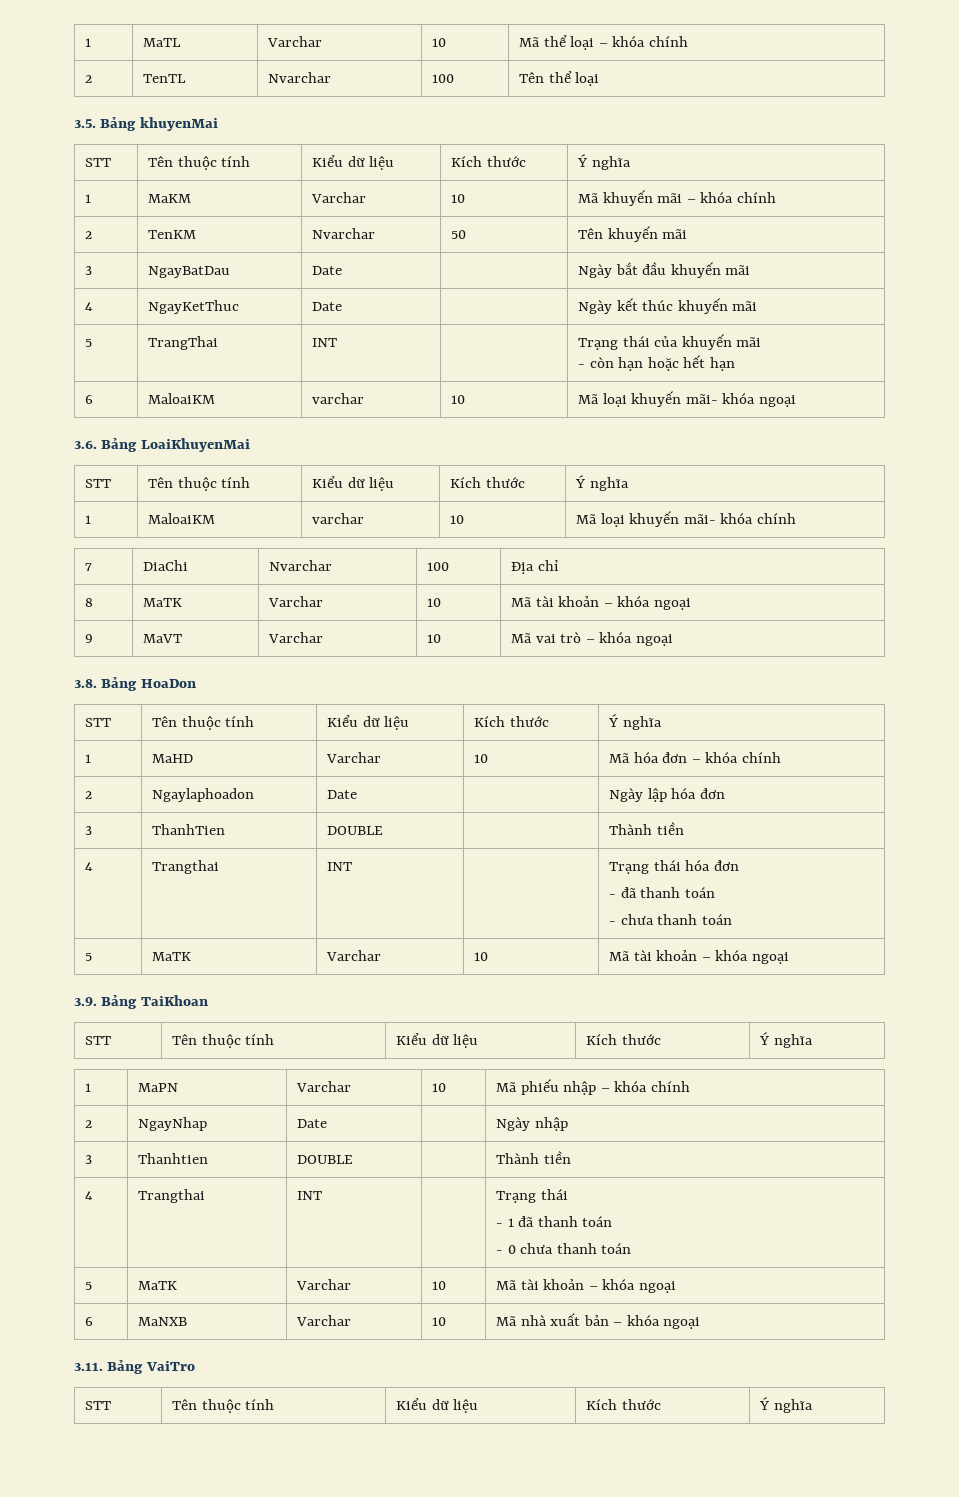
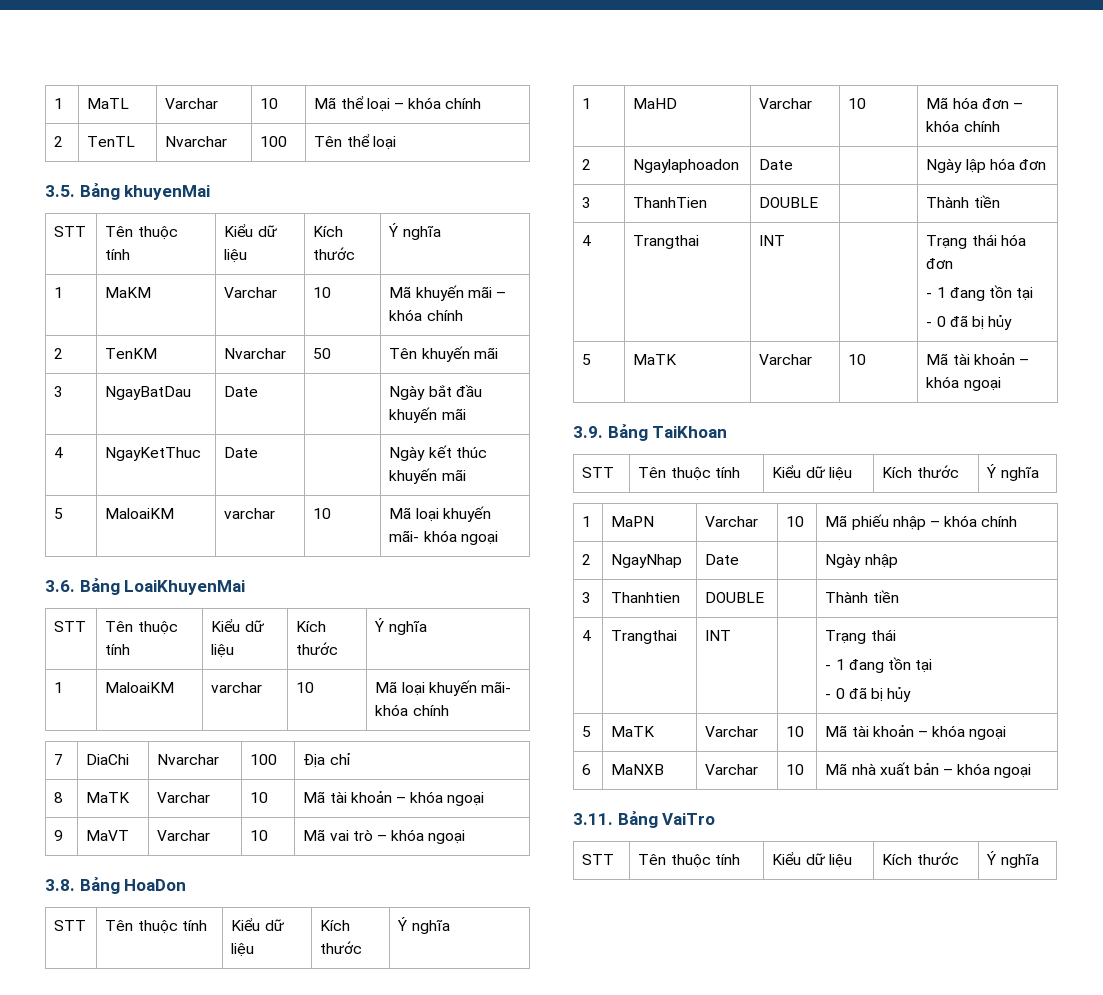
- 5 | TrangThai | INT | | Trạng thái của khuyến mãi
- - còn hạn hoặc hết hạn
- 6 | MaloaiKM | varchar | 10 | Mã loại khuyến mãi- khóa ngoại
+ 5 | MaloaiKM | varchar | 10 | Mã loại khuyến mãi- khóa ngoại
  4 | Trangthai | INT | | Trạng thái hóa đơn
- - đã thanh toán
- - chưa thanh toán
+ - 1 đang tồn tại
+ - 0 đã bị hủy
  3 | Thanhtien | DOUBLE | | Thành tiền
  4 | Trangthai | INT | | Trạng thái
- - 1 đã thanh toán
- - 0 chưa thanh toán
+ - 1 đang tồn tại
+ - 0 đã bị hủy

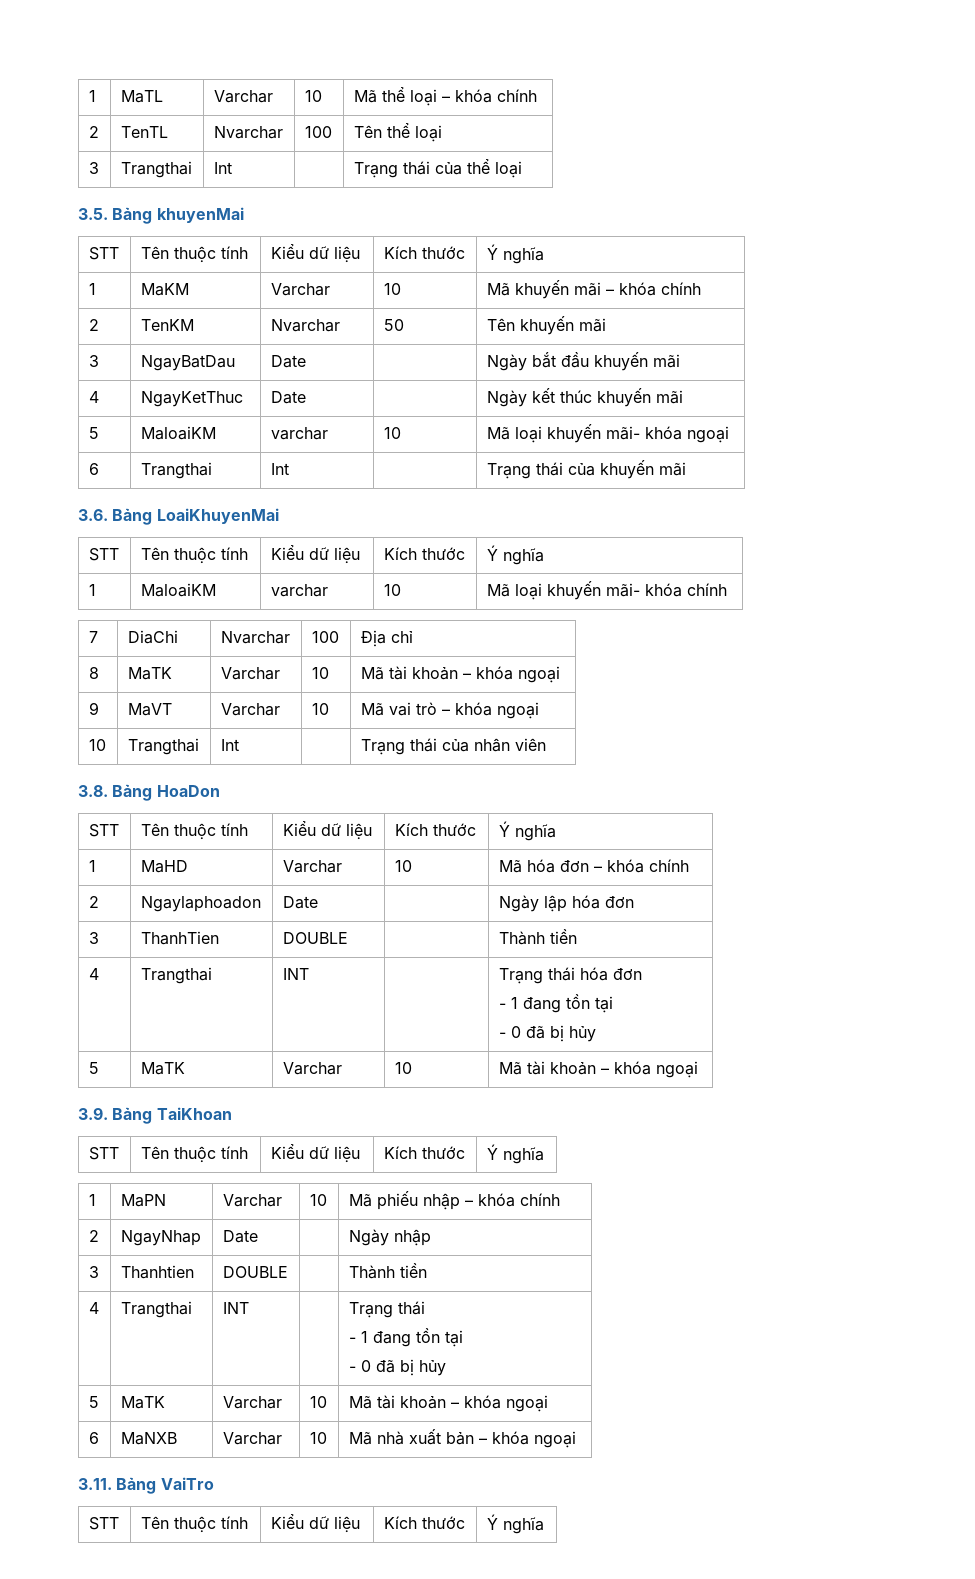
+ 3 | Trangthai | Int | | Trạng thái của thể loại
+ 6 | Trangthai | Int | | Trạng thái của khuyến mãi
+ 10 | Trangthai | Int | | Trạng thái của nhân viên

